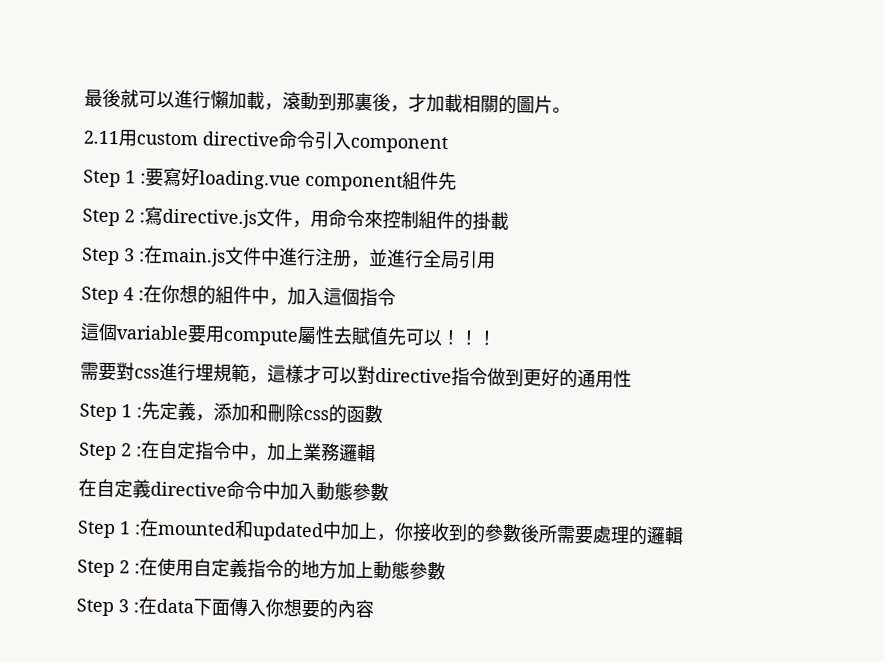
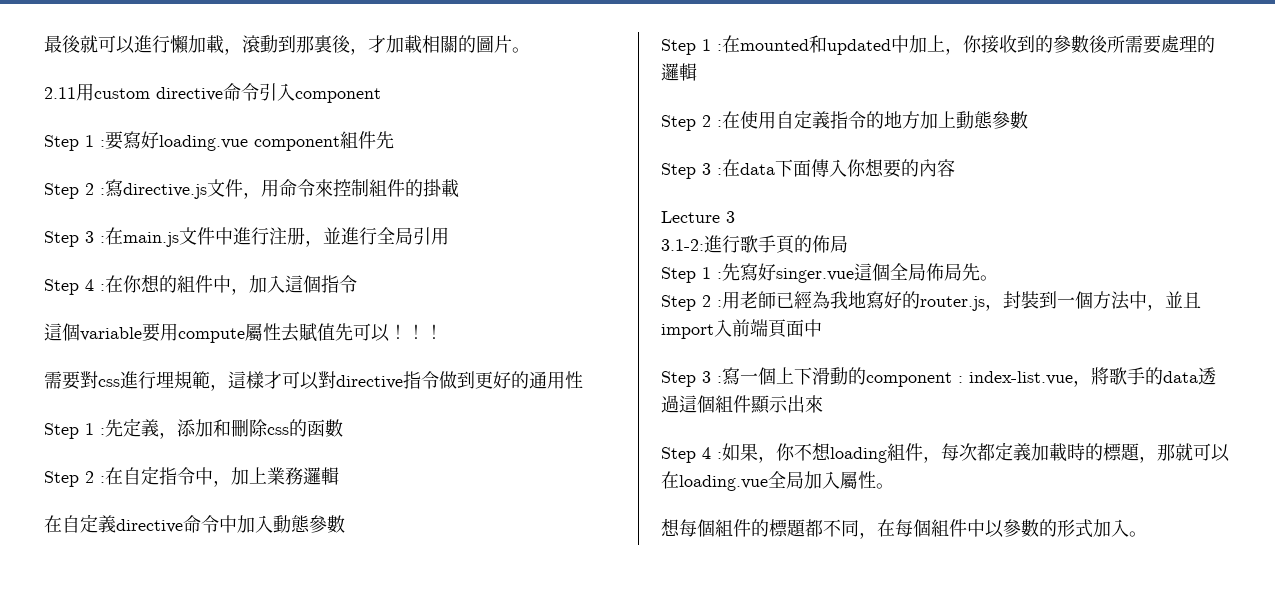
+ Lecture 3
+ 3.1-2:進行歌手頁的佈局
+ Step 1 :先寫好singer.vue這個全局佈局先。
+ Step 2 :用老師已經為我地寫好的router.js，封裝到一個方法中，並且import入前端頁面中
+ Step 3 :寫一個上下滑動的component : index-list.vue，將歌手的data透過這個組件顯示出來
+ Step 4 :如果，你不想loading組件，每次都定義加載時的標題，那就可以在loading.vue全局加入屬性。
+ 想每個組件的標題都不同，在每個組件中以參數的形式加入。

